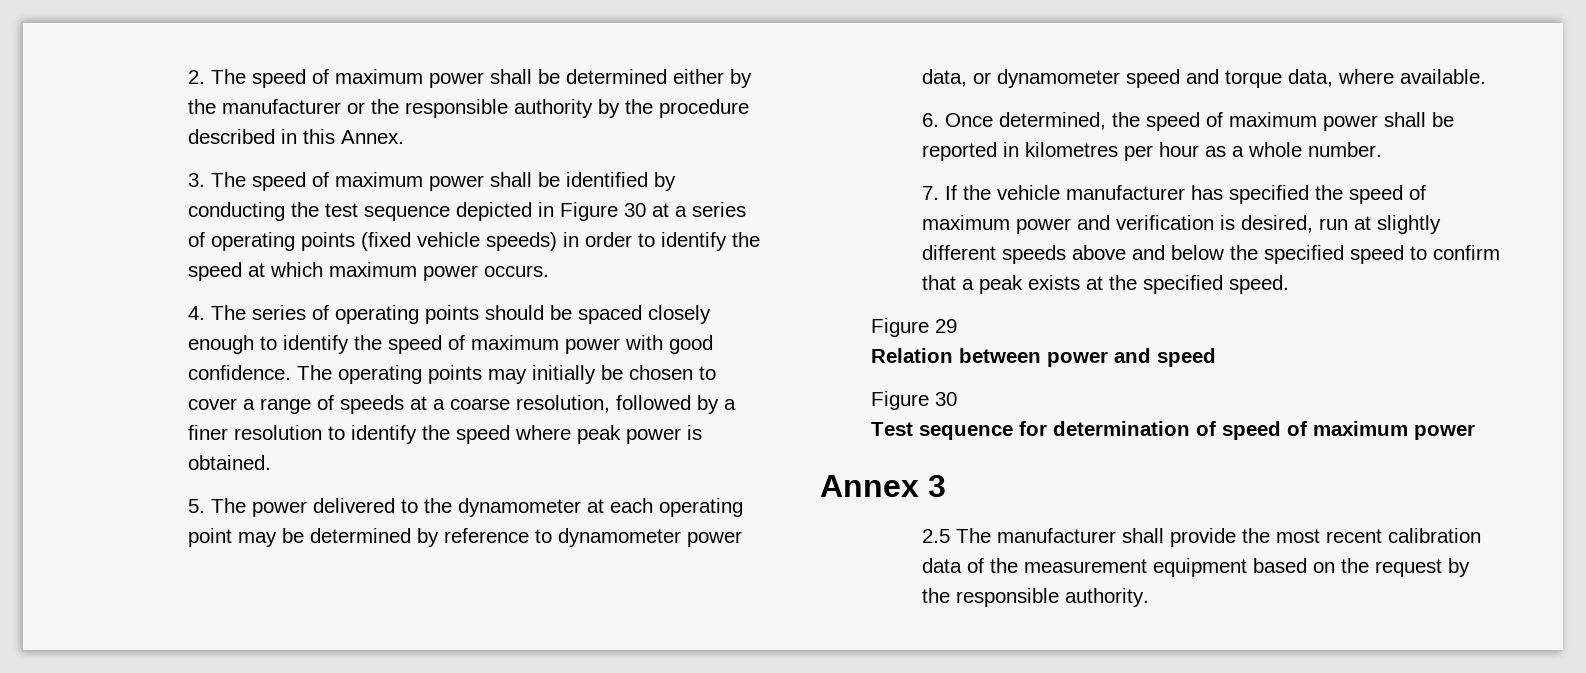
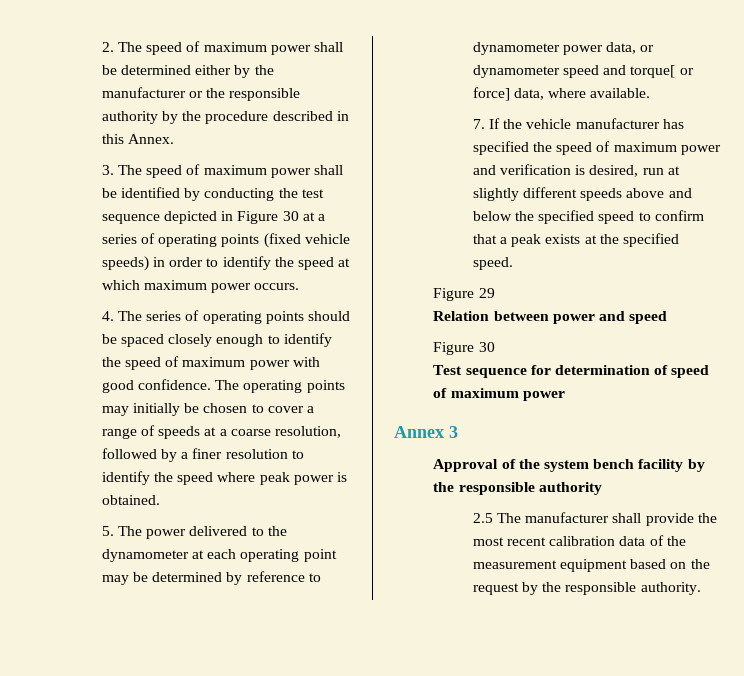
- 5. The power delivered to the dynamometer at each operating point may be determined by reference to dynamometer power data, or dynamometer speed and torque data, where available.
+ 5. The power delivered to the dynamometer at each operating point may be determined by reference to dynamometer power data, or dynamometer speed and torque[ or force] data, where available.
- 6. Once determined, the speed of maximum power shall be reported in kilometres per hour as a whole number.
+ Approval of the system bench facility by the responsible authority

